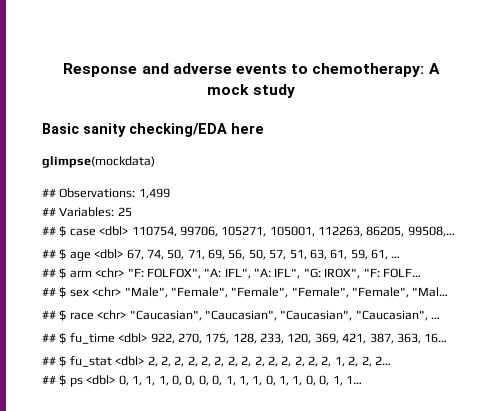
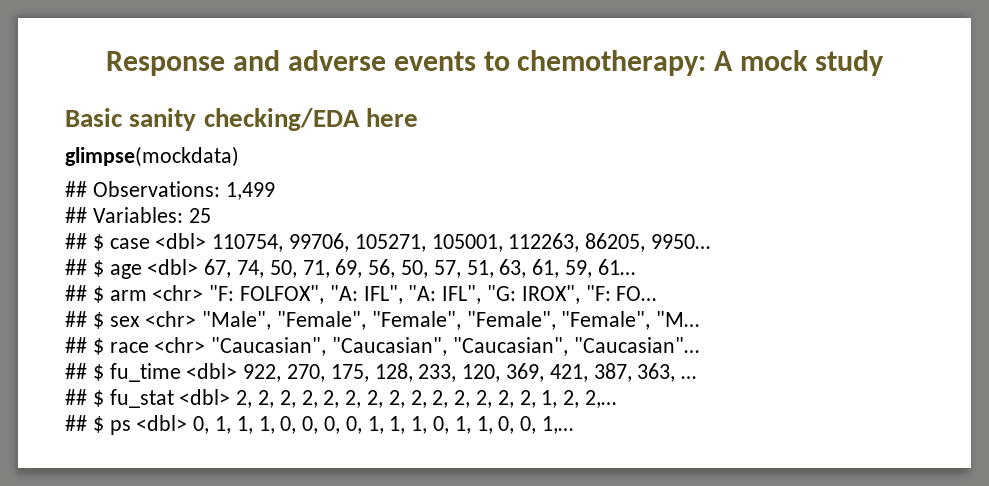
- ## $ case <dbl> 110754, 99706, 105271, 105001, 112263, 86205, 99508,…
+ ## $ case <dbl> 110754, 99706, 105271, 105001, 112263, 86205, 9950…
- ## $ age <dbl> 67, 74, 50, 71, 69, 56, 50, 57, 51, 63, 61, 59, 61, …
+ ## $ age <dbl> 67, 74, 50, 71, 69, 56, 50, 57, 51, 63, 61, 59, 61…
- ## $ arm <chr> "F: FOLFOX", "A: IFL", "A: IFL", "G: IROX", "F: FOLF…
+ ## $ arm <chr> "F: FOLFOX", "A: IFL", "A: IFL", "G: IROX", "F: FO…
- ## $ sex <chr> "Male", "Female", "Female", "Female", "Female", "Mal…
+ ## $ sex <chr> "Male", "Female", "Female", "Female", "Female", "M…
- ## $ race <chr> "Caucasian", "Caucasian", "Caucasian", "Caucasian", …
+ ## $ race <chr> "Caucasian", "Caucasian", "Caucasian", "Caucasian"…
- ## $ fu_time <dbl> 922, 270, 175, 128, 233, 120, 369, 421, 387, 363, 16…
+ ## $ fu_time <dbl> 922, 270, 175, 128, 233, 120, 369, 421, 387, 363, …
- ## $ fu_stat <dbl> 2, 2, 2, 2, 2, 2, 2, 2, 2, 2, 2, 2, 2, 2, 1, 2, 2, 2…
+ ## $ fu_stat <dbl> 2, 2, 2, 2, 2, 2, 2, 2, 2, 2, 2, 2, 2, 2, 1, 2, 2,…
- ## $ ps <dbl> 0, 1, 1, 1, 0, 0, 0, 0, 1, 1, 1, 0, 1, 1, 0, 0, 1, 1…
+ ## $ ps <dbl> 0, 1, 1, 1, 0, 0, 0, 0, 1, 1, 1, 0, 1, 1, 0, 0, 1,…

